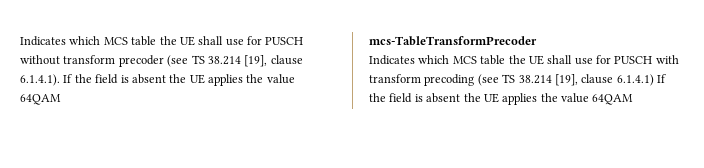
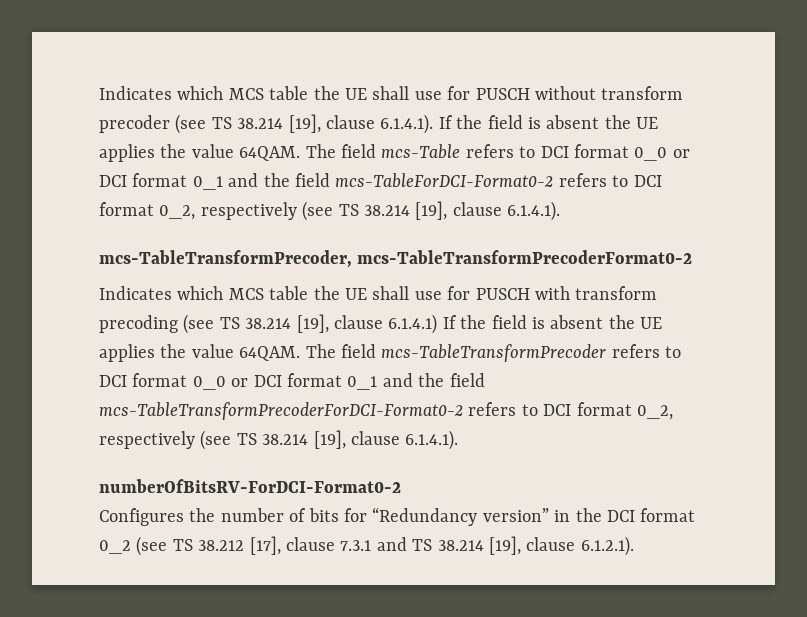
- Indicates which MCS table the UE shall use for PUSCH without transform precoder (see TS 38.214 [19], clause 6.1.4.1). If the field is absent the UE applies the value 64QAM
- mcs-TableTransformPrecoder
+ Indicates which MCS table the UE shall use for PUSCH without transform precoder (see TS 38.214 [19], clause 6.1.4.1). If the field is absent the UE applies the value 64QAM. The field mcs-Table refers to DCI format 0_0 or DCI format 0_1 and the field mcs-TableForDCI-Format0-2 refers to DCI format 0_2, respectively (see TS 38.214 [19], clause 6.1.4.1).
+ mcs-TableTransformPrecoder, mcs-TableTransformPrecoderFormat0-2
- Indicates which MCS table the UE shall use for PUSCH with transform precoding (see TS 38.214 [19], clause 6.1.4.1) If the field is absent the UE applies the value 64QAM
+ Indicates which MCS table the UE shall use for PUSCH with transform precoding (see TS 38.214 [19], clause 6.1.4.1) If the field is absent the UE applies the value 64QAM. The field mcs-TableTransformPrecoder refers to DCI format 0_0 or DCI format 0_1 and the field mcs-TableTransformPrecoderForDCI-Format0-2 refers to DCI format 0_2, respectively (see TS 38.214 [19], clause 6.1.4.1).
+ numberOfBitsRV-ForDCI-Format0-2
+ Configures the number of bits for “Redundancy version” in the DCI format 0_2 (see TS 38.212 [17], clause 7.3.1 and TS 38.214 [19], clause 6.1.2.1).

